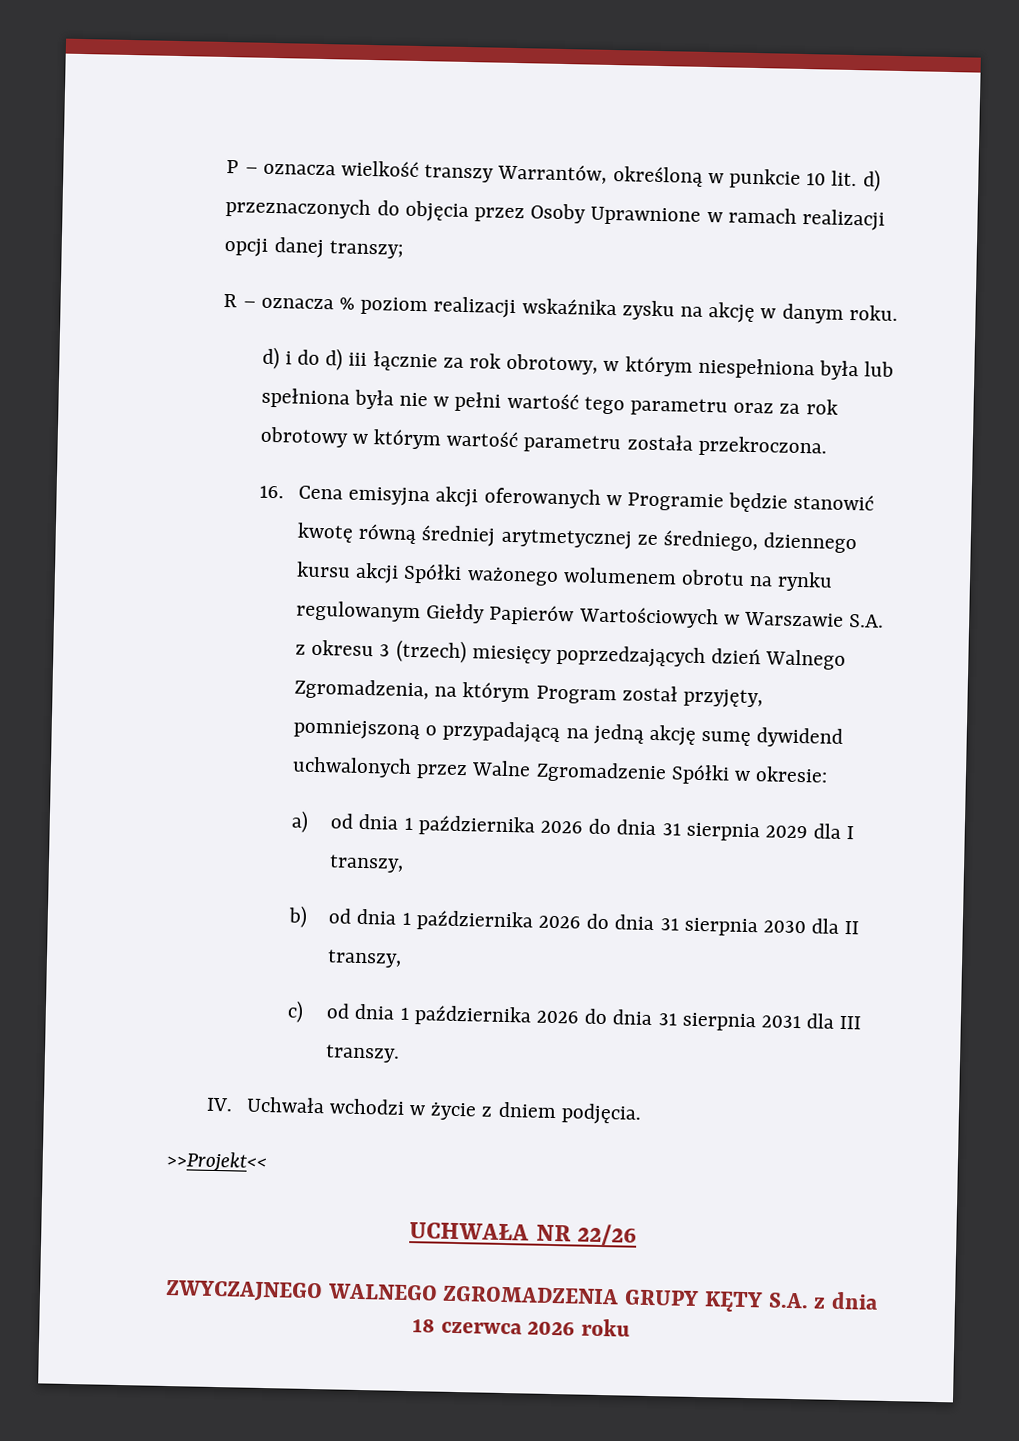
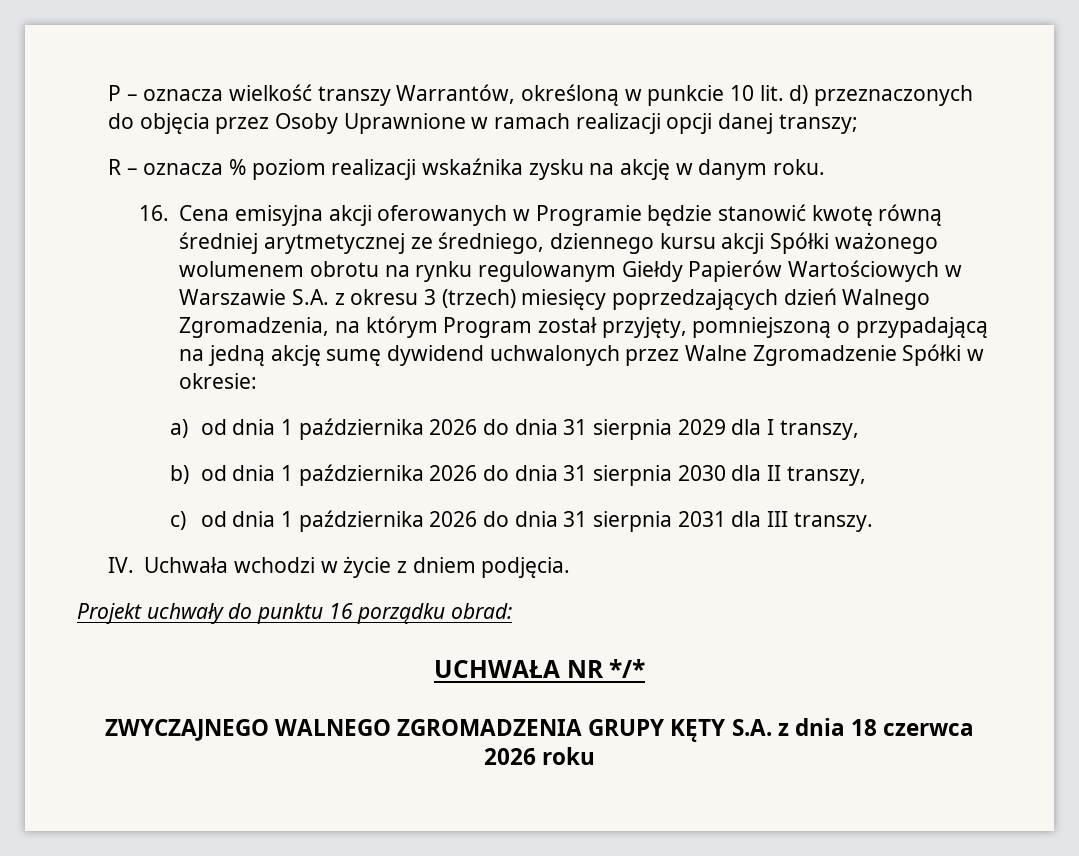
- d) i do d) iii łącznie za rok obrotowy, w którym niespełniona była lub spełniona była nie w pełni wartość tego parametru oraz za rok obrotowy w którym wartość parametru została przekroczona.
- >>Projekt<<
+ Projekt uchwały do punktu 16 porządku obrad:
- UCHWAŁA NR 22/26
+ UCHWAŁA NR */*

